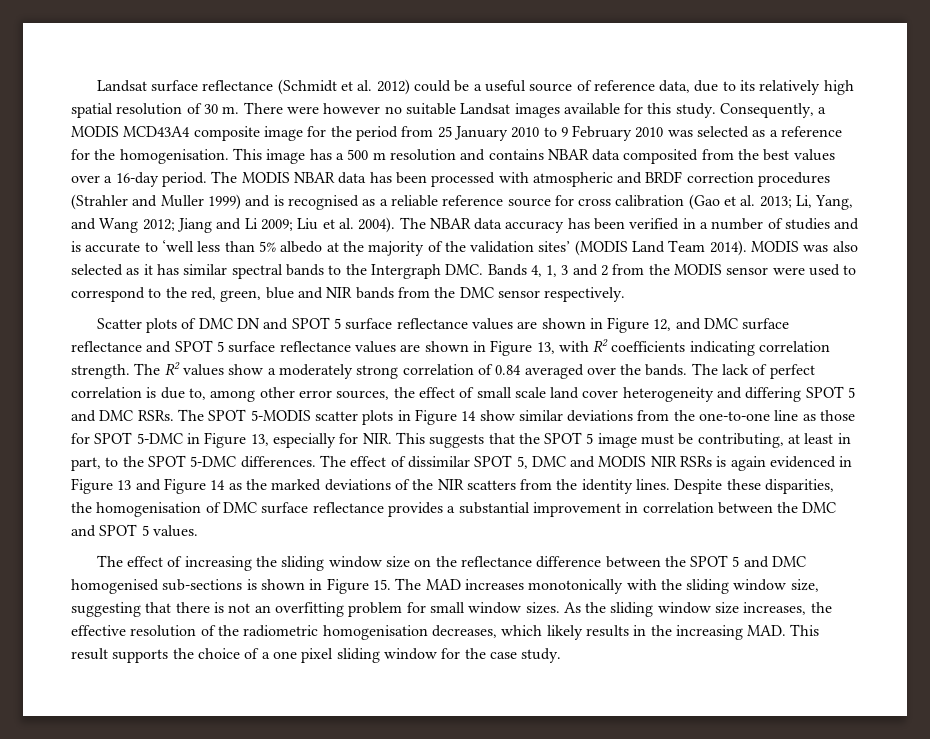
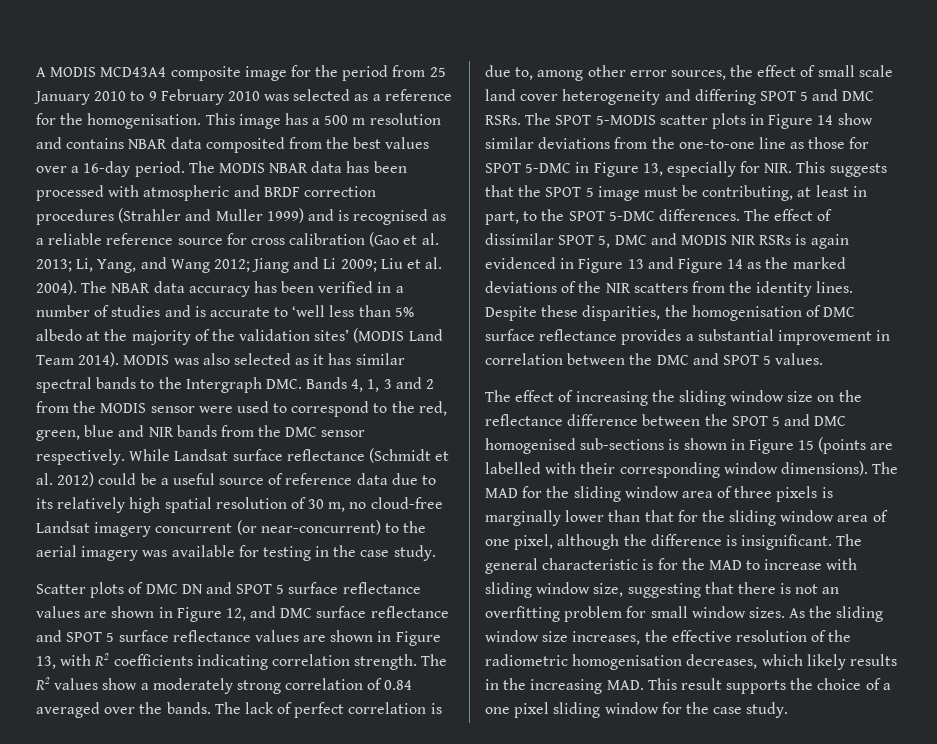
- Landsat surface reflectance (Schmidt et al. 2012) could be a useful source of reference data, due to its relatively high spatial resolution of 30 m. There were however no suitable Landsat images available for this study. Consequently, a MODIS MCD43A4 composite image for the period from 25 January 2010 to 9 February 2010 was selected as a reference for the homogenisation.
+ A MODIS MCD43A4 composite image for the period from 25 January 2010 to 9 February 2010 was selected as a reference for the homogenisation.
+ While Landsat surface reflectance (Schmidt et al. 2012) could be a useful source of reference data due to its relatively high spatial resolution of 30 m, no cloud-free Landsat imagery concurrent (or near-concurrent) to the aerial imagery was available for testing in the case study.
- The effect of increasing the sliding window size on the reflectance difference between the SPOT 5 and DMC homogenised sub-sections is shown in Figure 15. The MAD increases monotonically with the sliding window size, suggesting that there is not an overfitting problem for small window sizes.
+ The effect of increasing the sliding window size on the reflectance difference between the SPOT 5 and DMC homogenised sub-sections is shown in Figure 15 (points are labelled with their corresponding window dimensions). The MAD for the sliding window area of three pixels is marginally lower than that for the sliding window area of one pixel, although the difference is insignificant. The general characteristic is for the MAD to increase with sliding window size, suggesting that there is not an overfitting problem for small window sizes.

